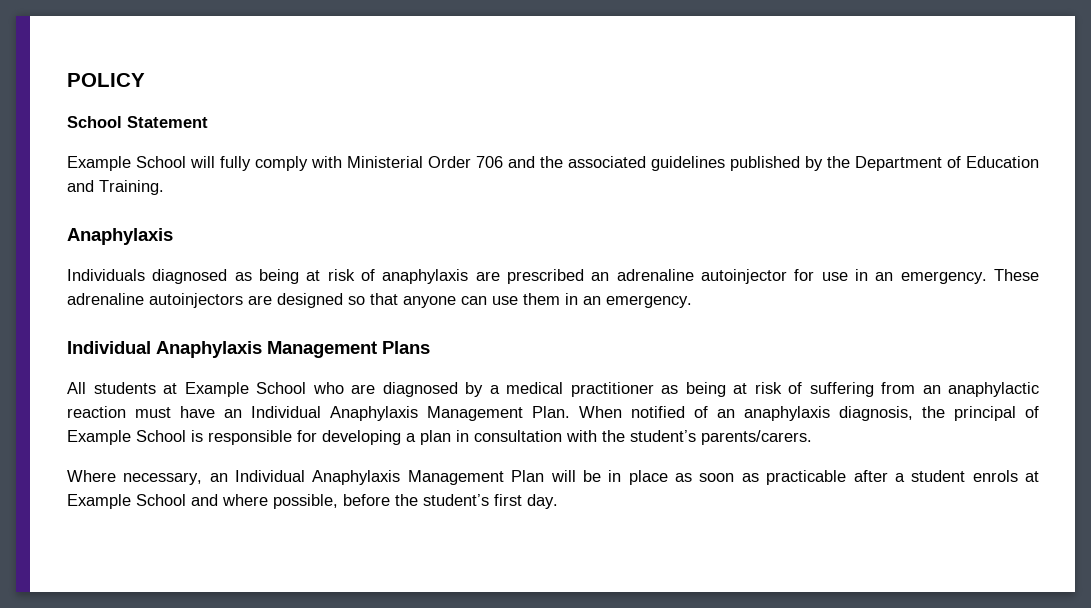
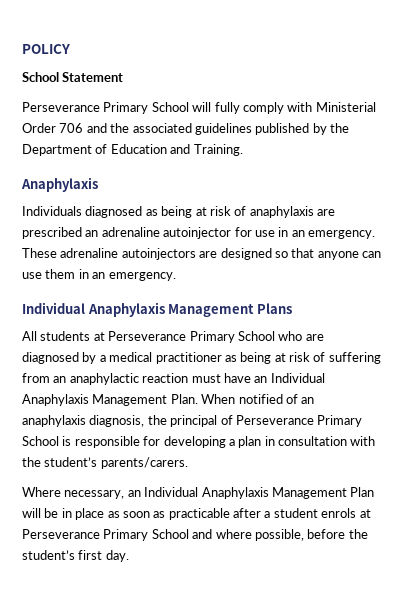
- Example School will fully comply with Ministerial Order 706 and the associated guidelines published by the Department of Education and Training.
+ Perseverance Primary School will fully comply with Ministerial Order 706 and the associated guidelines published by the Department of Education and Training.
- All students at Example School who are diagnosed by a medical practitioner as being at risk of suffering from an anaphylactic reaction must have an Individual Anaphylaxis Management Plan.
+ All students at Perseverance Primary School who are diagnosed by a medical practitioner as being at risk of suffering from an anaphylactic reaction must have an Individual Anaphylaxis Management Plan.
- When notified of an anaphylaxis diagnosis, the principal of Example School is responsible for developing a plan in consultation with the student’s parents/carers.
+ When notified of an anaphylaxis diagnosis, the principal of Perseverance Primary School is responsible for developing a plan in consultation with the student’s parents/carers.
- Where necessary, an Individual Anaphylaxis Management Plan will be in place as soon as practicable after a student enrols at Example School and where possible, before the student’s first day.
+ Where necessary, an Individual Anaphylaxis Management Plan will be in place as soon as practicable after a student enrols at Perseverance Primary School and where possible, before the student’s first day.

